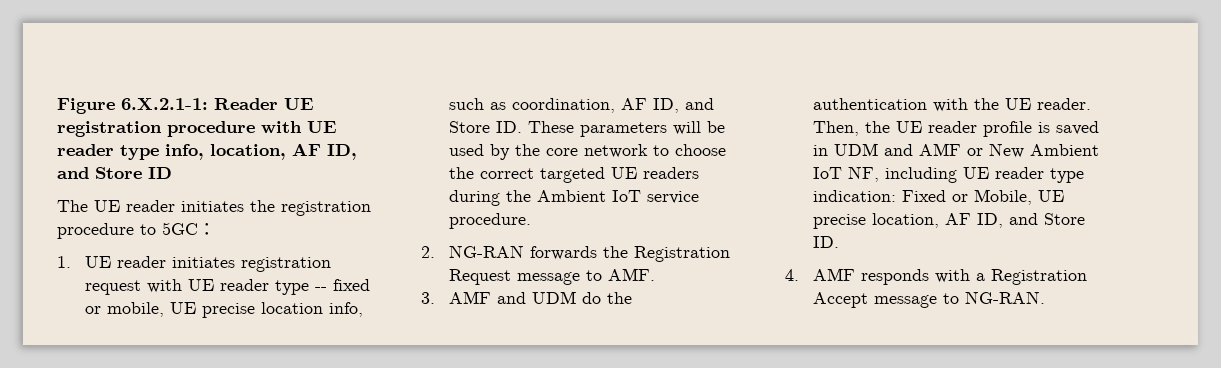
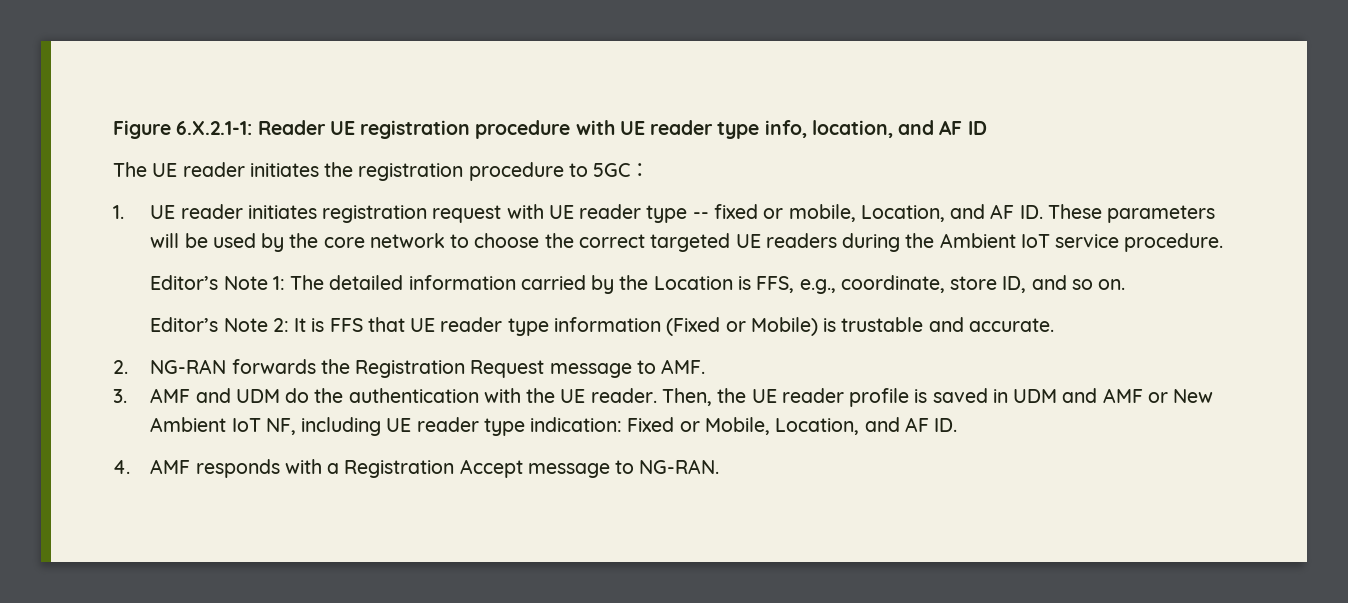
- Figure 6.X.2.1-1: Reader UE registration procedure with UE reader type info, location, AF ID, and Store ID
+ Figure 6.X.2.1-1: Reader UE registration procedure with UE reader type info, location, and AF ID
- 1. UE reader initiates registration request with UE reader type -- fixed or mobile, UE precise location info, such as coordination, AF ID, and Store ID. These parameters will be used by the core network to choose the correct targeted UE readers during the Ambient IoT service procedure.
+ 1. UE reader initiates registration request with UE reader type -- fixed or mobile, Location, and AF ID. These parameters will be used by the core network to choose the correct targeted UE readers during the Ambient IoT service procedure.
+ Editor’s Note 1: The detailed information carried by the Location is FFS, e.g., coordinate, store ID, and so on.
+ Editor’s Note 2: It is FFS that UE reader type information (Fixed or Mobile) is trustable and accurate.
- Then, the UE reader profile is saved in UDM and AMF or New Ambient IoT NF, including UE reader type indication: Fixed or Mobile, UE precise location, AF ID, and Store ID.
+ Then, the UE reader profile is saved in UDM and AMF or New Ambient IoT NF, including UE reader type indication: Fixed or Mobile, Location, and AF ID.

